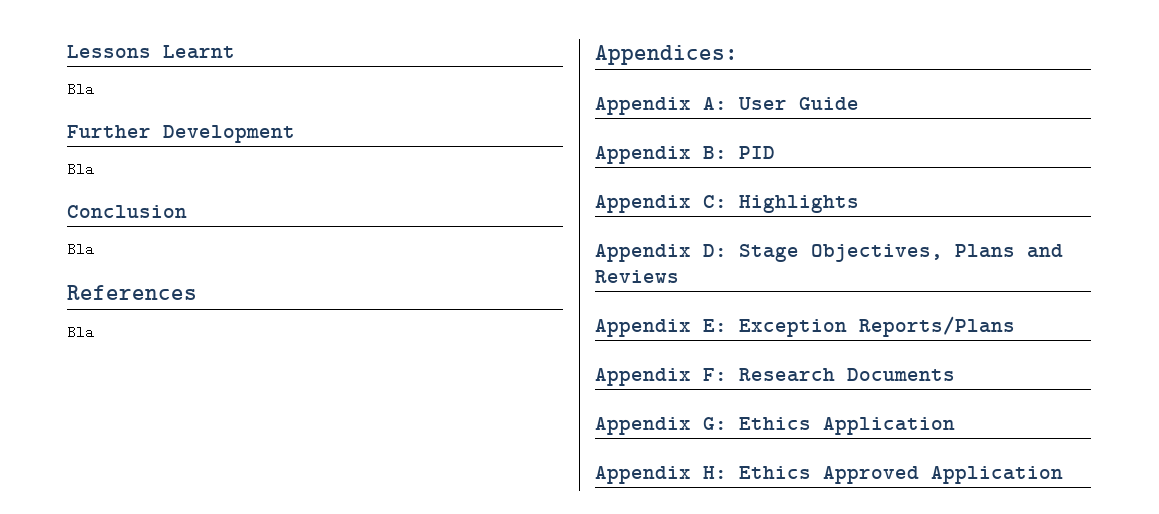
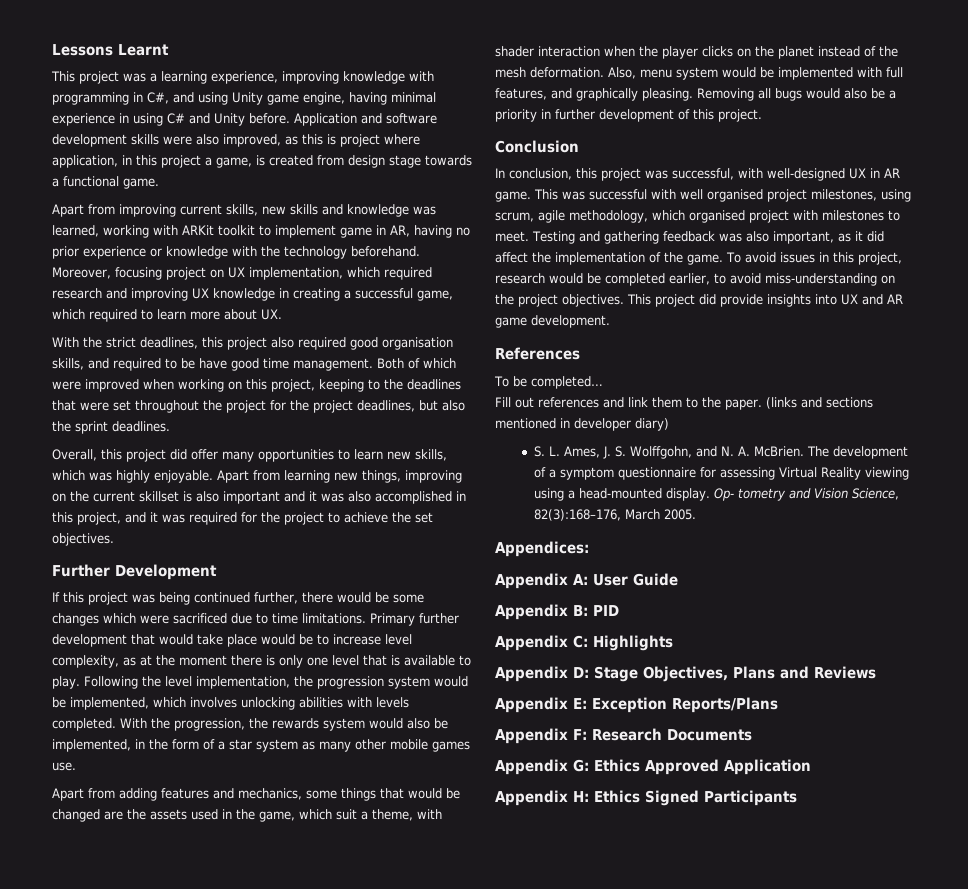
  Lessons Learnt
- Bla
+ This project was a learning experience, improving knowledge with programming in C#, and using Unity game engine, having minimal experience in using C# and Unity before. Application and software development skills were also improved, as this is project where application, in this project a game, is created from design stage towards a functional game.
+ Apart from improving current skills, new skills and knowledge was learned, working with ARKit toolkit to implement game in AR, having no prior experience or knowledge with the technology beforehand. Moreover, focusing project on UX implementation, which required research and improving UX knowledge in creating a successful game, which required to learn more about UX.
+ With the strict deadlines, this project also required good organisation skills, and required to be have good time management. Both of which were improved when working on this project, keeping to the deadlines that were set throughout the project for the project deadlines, but also the sprint deadlines.
+ Overall, this project did offer many opportunities to learn new skills, which was highly enjoyable. Apart from learning new things, improving on the current skillset is also important and it was also accomplished in this project, and it was required for the project to achieve the set objectives.
  Further Development
- Bla
+ If this project was being continued further, there would be some changes which were sacrificed due to time limitations. Primary further development that would take place would be to increase level complexity, as at the moment there is only one level that is available to play. Following the level implementation, the progression system would be implemented, which involves unlocking abilities with levels completed. With the progression, the rewards system would also be implemented, in the form of a star system as many other mobile games use.
+ Apart from adding features and mechanics, some things that would be changed are the assets used in the game, which suit a theme, with shader interaction when the player clicks on the planet instead of the mesh deformation. Also, menu system would be implemented with full features, and graphically pleasing. Removing all bugs would also be a priority in further development of this project.
  Conclusion
- Bla
+ In conclusion, this project was successful, with well-designed UX in AR game. This was successful with well organised project milestones, using scrum, agile methodology, which organised project with milestones to meet. Testing and gathering feedback was also important, as it did affect the implementation of the game. To avoid issues in this project, research would be completed earlier, to avoid miss-understanding on the project objectives. This project did provide insights into UX and AR game development.
  References
- Bla
+ To be completed…
+ Fill out references and link them to the paper. (links and sections mentioned in developer diary)
+ S. L. Ames, J. S. Wolffgohn, and N. A. McBrien. The development of a symptom questionnaire for assessing Virtual Reality viewing using a head-mounted display. Op- tometry and Vision Science, 82(3):168–176, March 2005.
- Appendix G: Ethics Application
+ Appendix G: Ethics Approved Application
- Appendix H: Ethics Approved Application
+ Appendix H: Ethics Signed Participants

